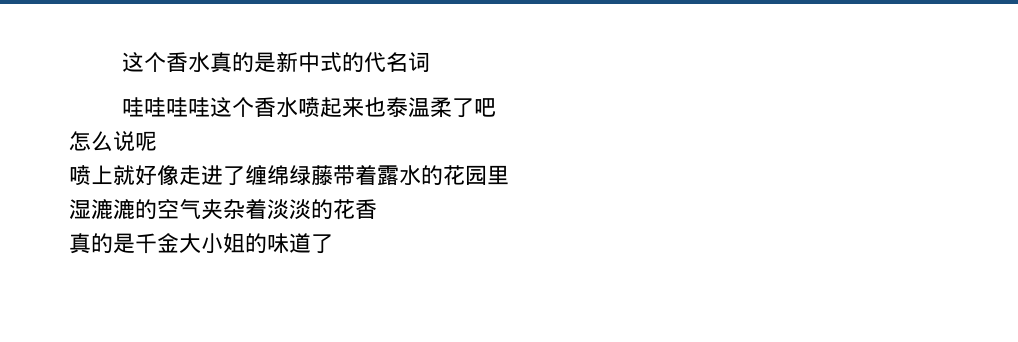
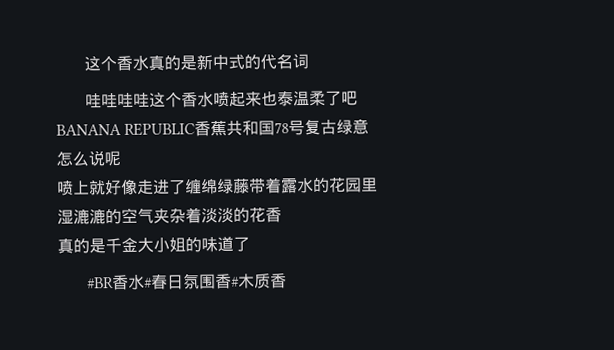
+ BANANA REPUBLIC香蕉共和国78号复古绿意
+ #BR香水#春日氛围香#木质香

